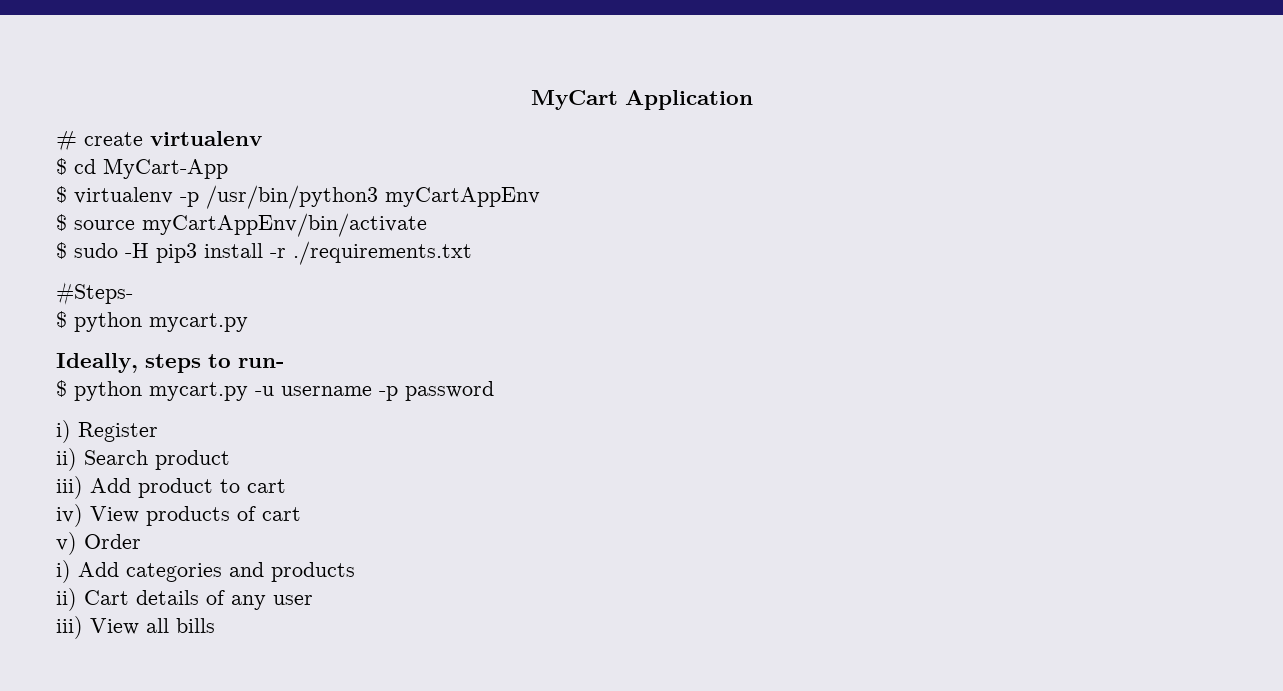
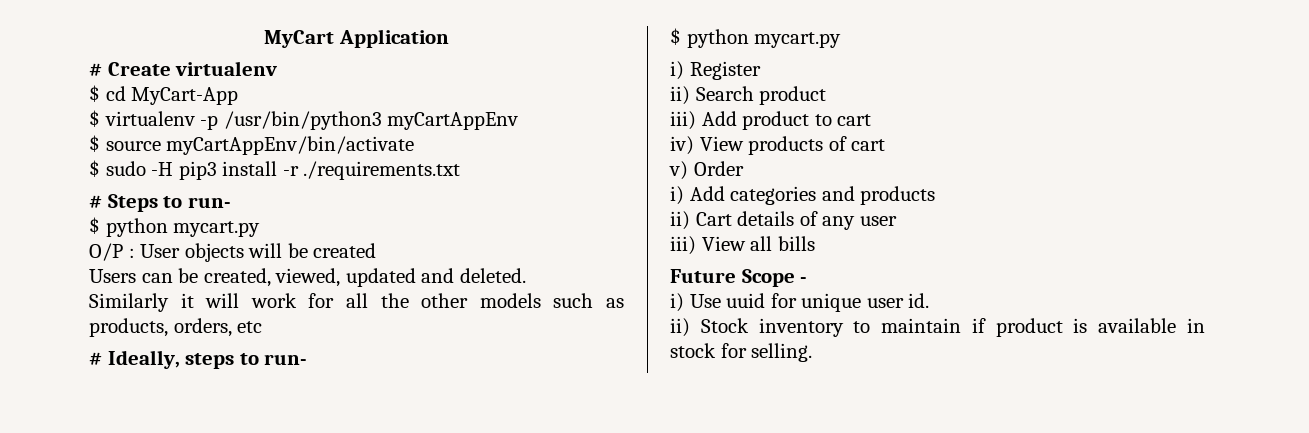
- # create virtualenv
+ # Create virtualenv
- #Steps-
+ # Steps to run-
  $ python mycart.py
- Ideally, steps to run-
- $ python mycart.py -u username -p password
+ O/P : User objects will be created
+ Users can be created, viewed, updated and deleted.
+ Similarly it will work for all the other models such as products, orders, etc
+ # Ideally, steps to run-
+ $ python mycart.py
+ Future Scope -
+ i) Use uuid for unique user id.
+ ii) Stock inventory to maintain if product is available in stock for selling.

